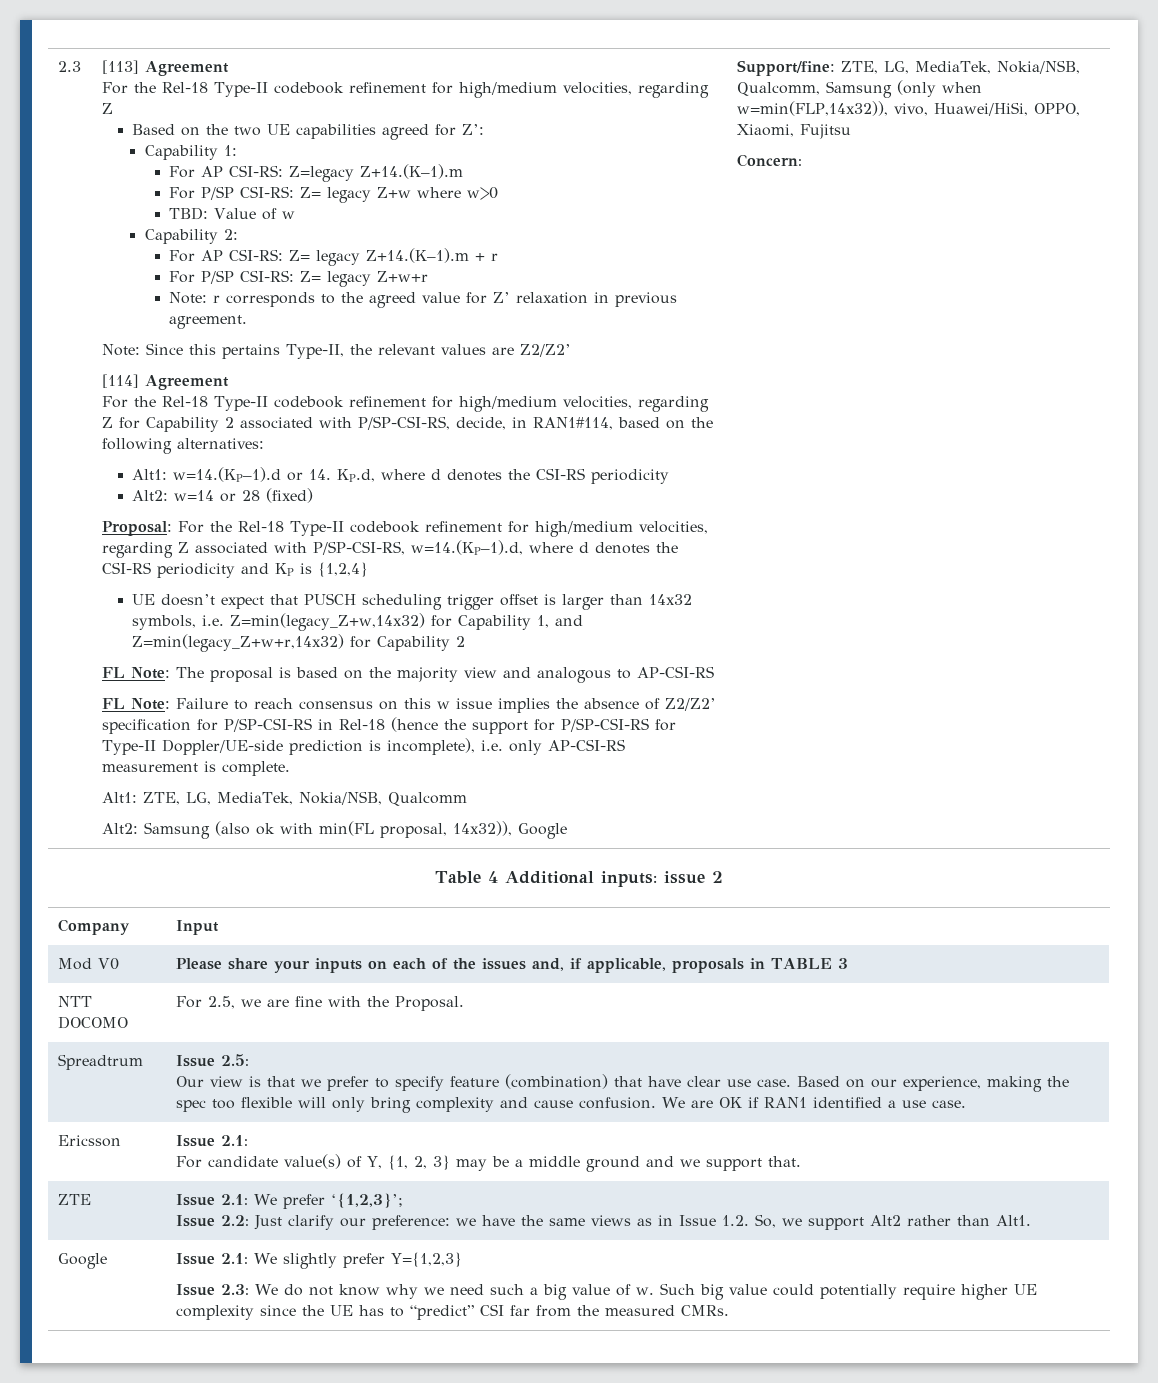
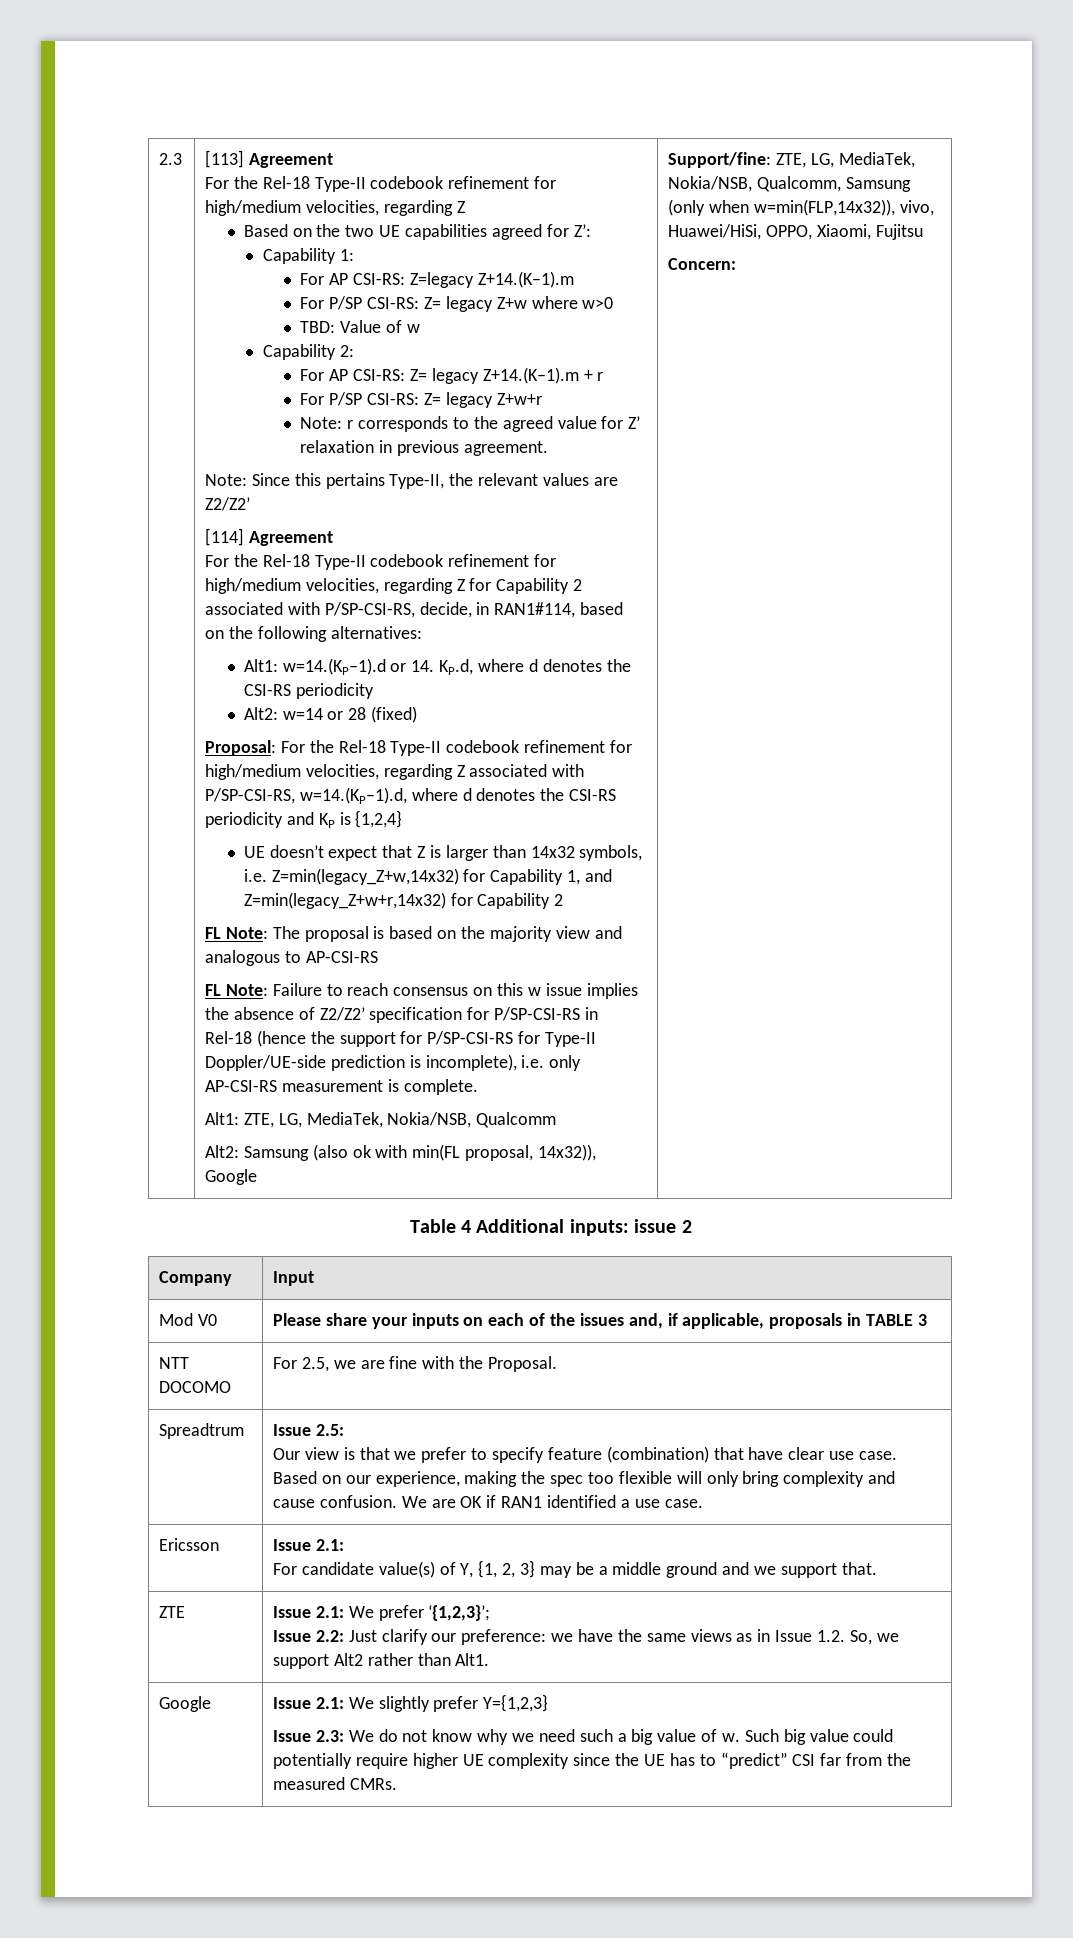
- UE doesn’t expect that PUSCH scheduling trigger offset is larger than 14x32 symbols, i.e. Z=min(legacy_Z+w,14x32) for Capability 1, and Z=min(legacy_Z+w+r,14x32) for Capability 2
+ UE doesn’t expect that Z is larger than 14x32 symbols, i.e. Z=min(legacy_Z+w,14x32) for Capability 1, and Z=min(legacy_Z+w+r,14x32) for Capability 2

